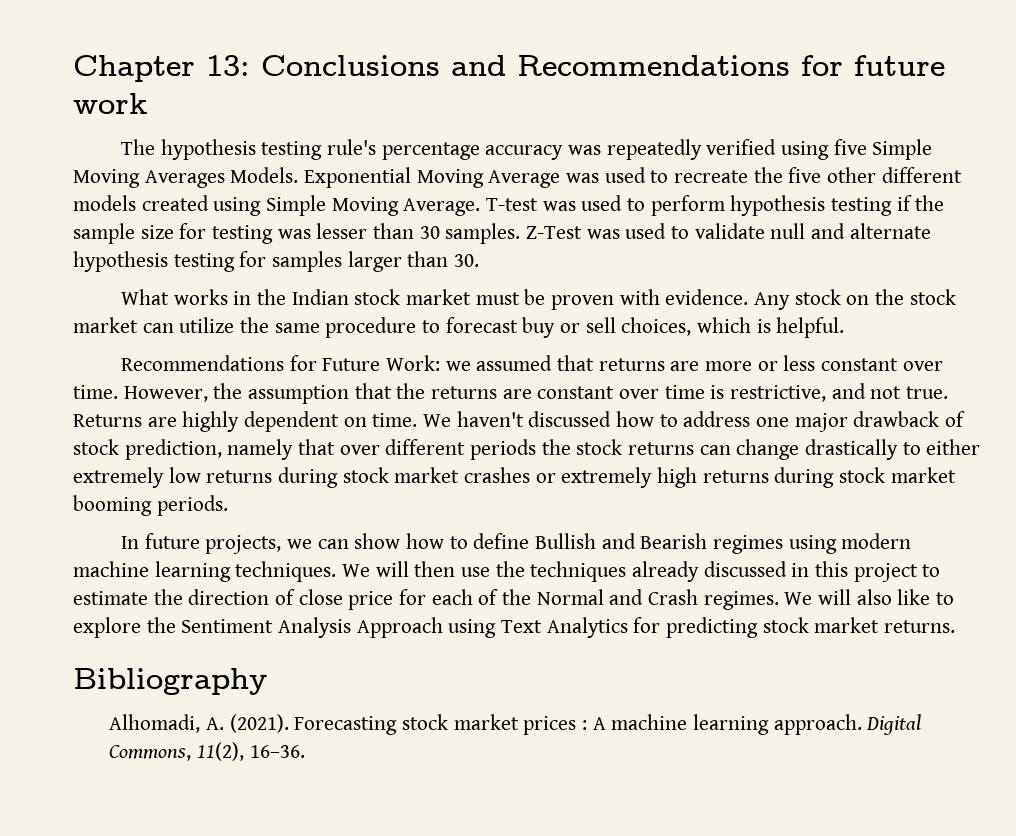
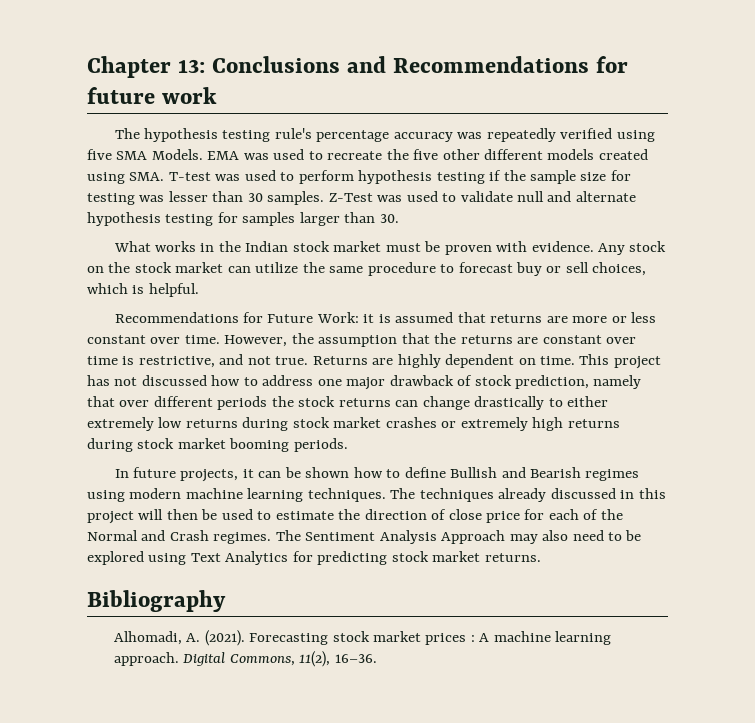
- The hypothesis testing rule's percentage accuracy was repeatedly verified using five Simple Moving Averages Models. Exponential Moving Average was used to recreate the five other different models created using Simple Moving Average. T-test was used to perform hypothesis testing if the sample size for testing was lesser than 30 samples.
+ The hypothesis testing rule's percentage accuracy was repeatedly verified using five SMA Models. EMA was used to recreate the five other different models created using SMA. T-test was used to perform hypothesis testing if the sample size for testing was lesser than 30 samples.
- Recommendations for Future Work: we assumed that returns are more or less constant over time.
+ Recommendations for Future Work: it is assumed that returns are more or less constant over time.
- We haven't discussed how to address one major drawback of stock prediction, namely that over different periods the stock returns can change drastically to either extremely low returns during stock market crashes or extremely high returns during stock market booming periods.
+ This project has not discussed how to address one major drawback of stock prediction, namely that over different periods the stock returns can change drastically to either extremely low returns during stock market crashes or extremely high returns during stock market booming periods.
- In future projects, we can show how to define Bullish and Bearish regimes using modern machine learning techniques.
+ In future projects, it can be shown how to define Bullish and Bearish regimes using modern machine learning techniques.
- We will then use the techniques already discussed in this project to estimate the direction of close price for each of the Normal and Crash regimes.
+ The techniques already discussed in this project will then be used to estimate the direction of close price for each of the Normal and Crash regimes.
- We will also like to explore the Sentiment Analysis Approach using Text Analytics for predicting stock market returns.
+ The Sentiment Analysis Approach may also need to be explored using Text Analytics for predicting stock market returns.

